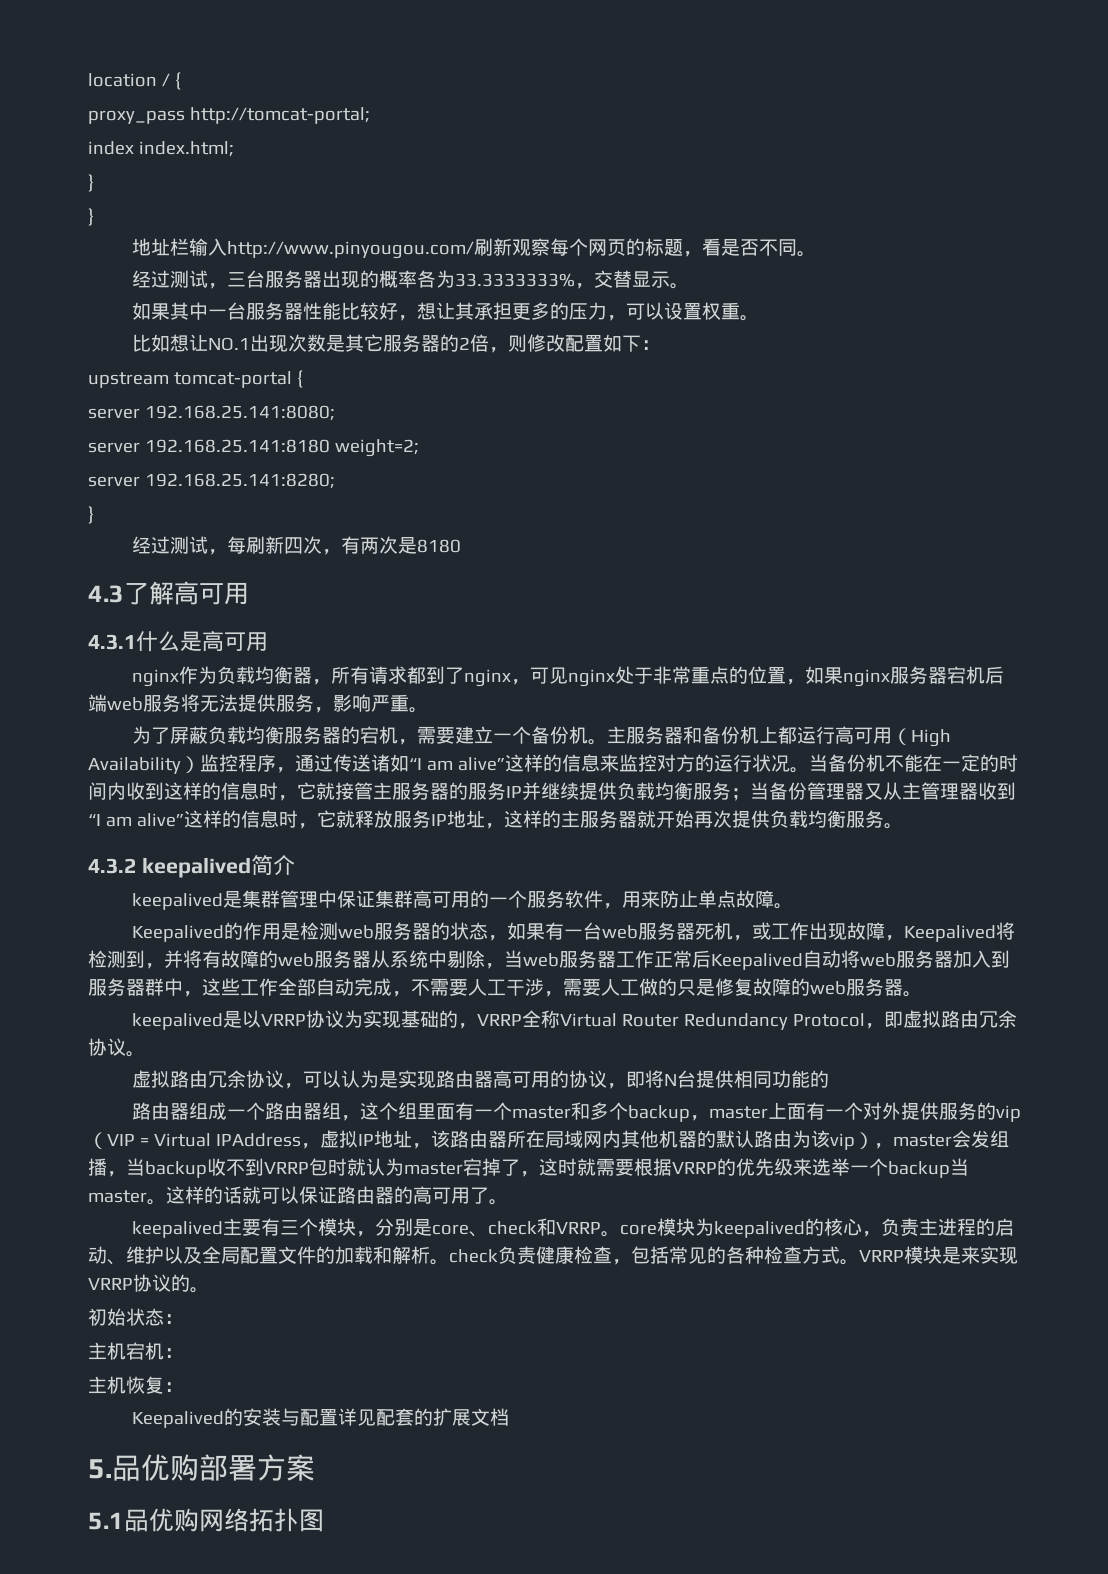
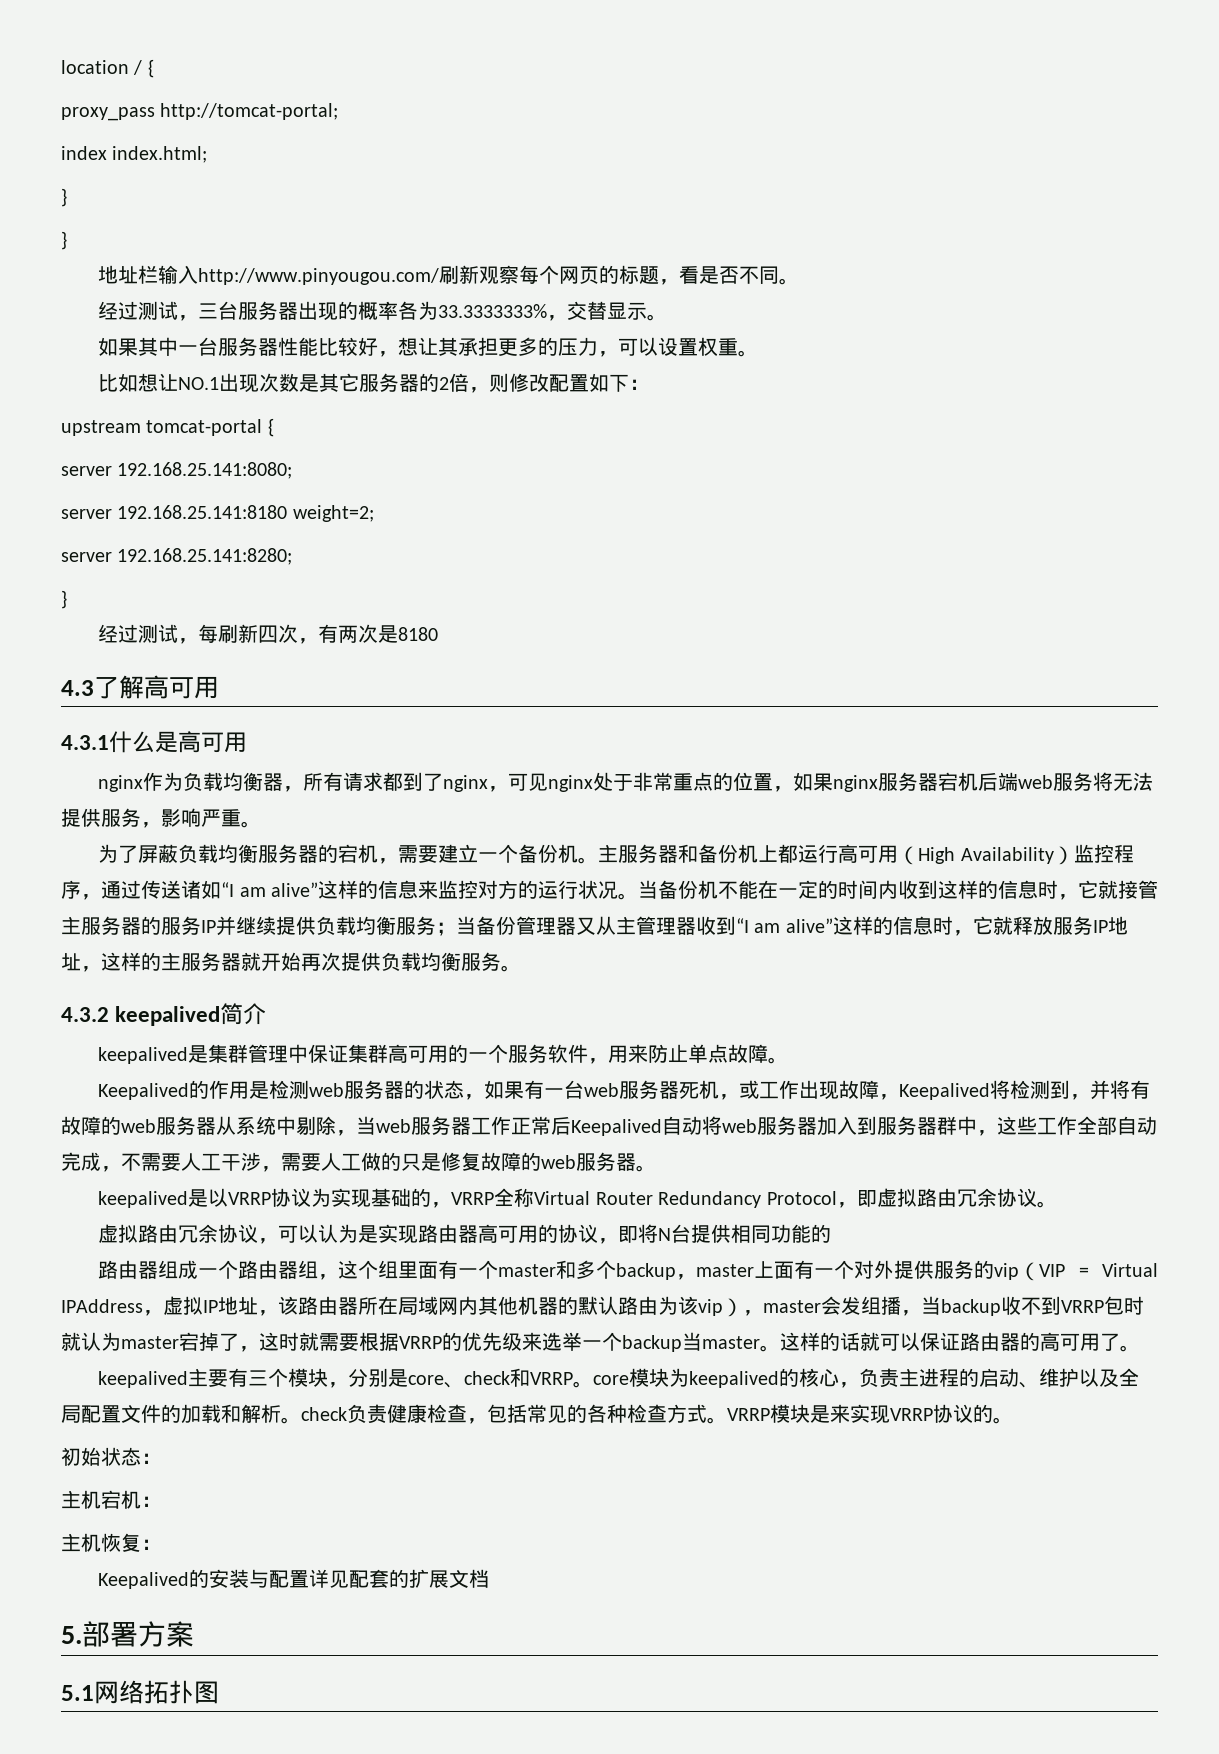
- 5.品优购部署方案
+ 5.部署方案
- 5.1品优购网络拓扑图
+ 5.1网络拓扑图

